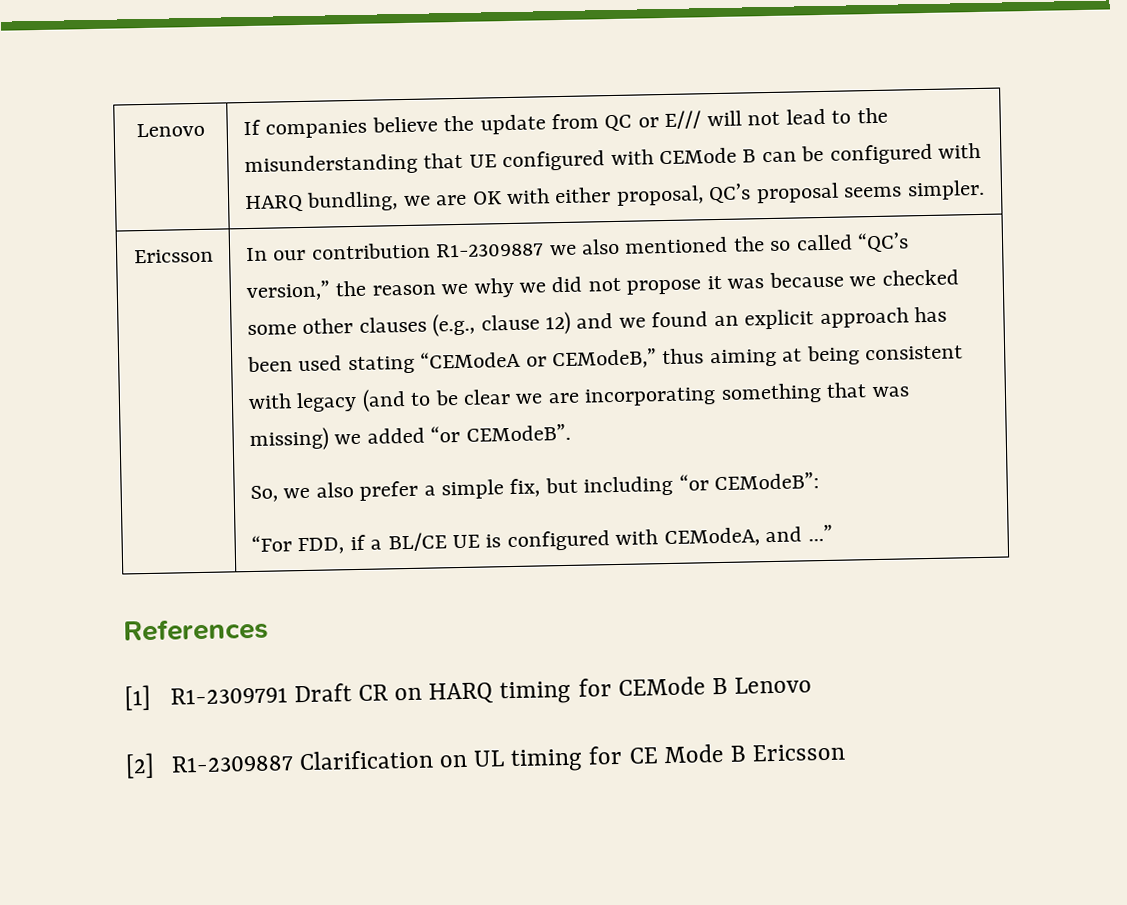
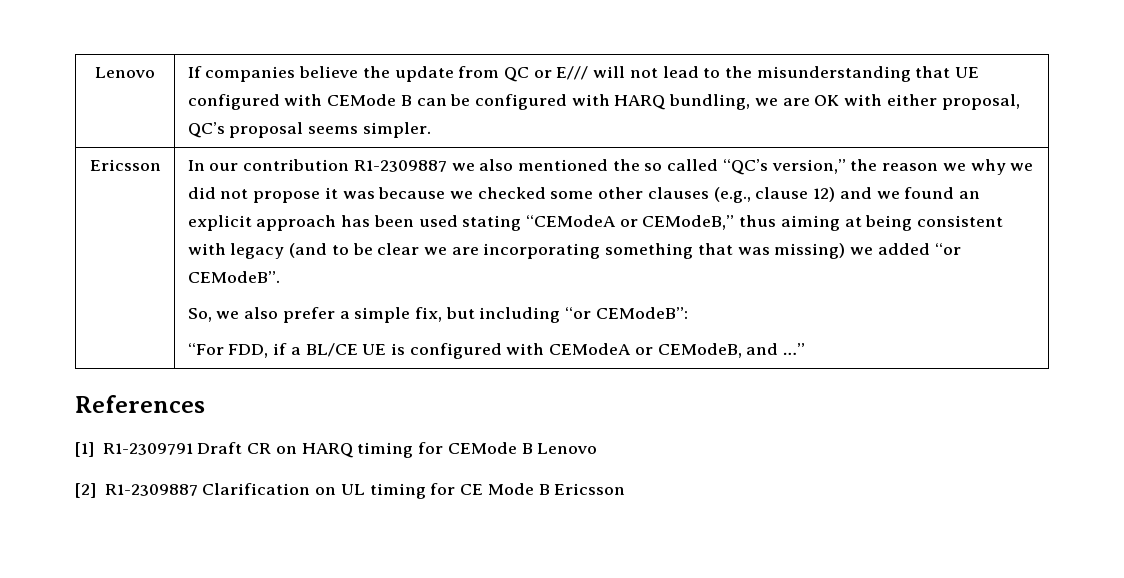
- “For FDD, if a BL/CE UE is configured with CEModeA, and …”
+ “For FDD, if a BL/CE UE is configured with CEModeA or CEModeB, and …”

